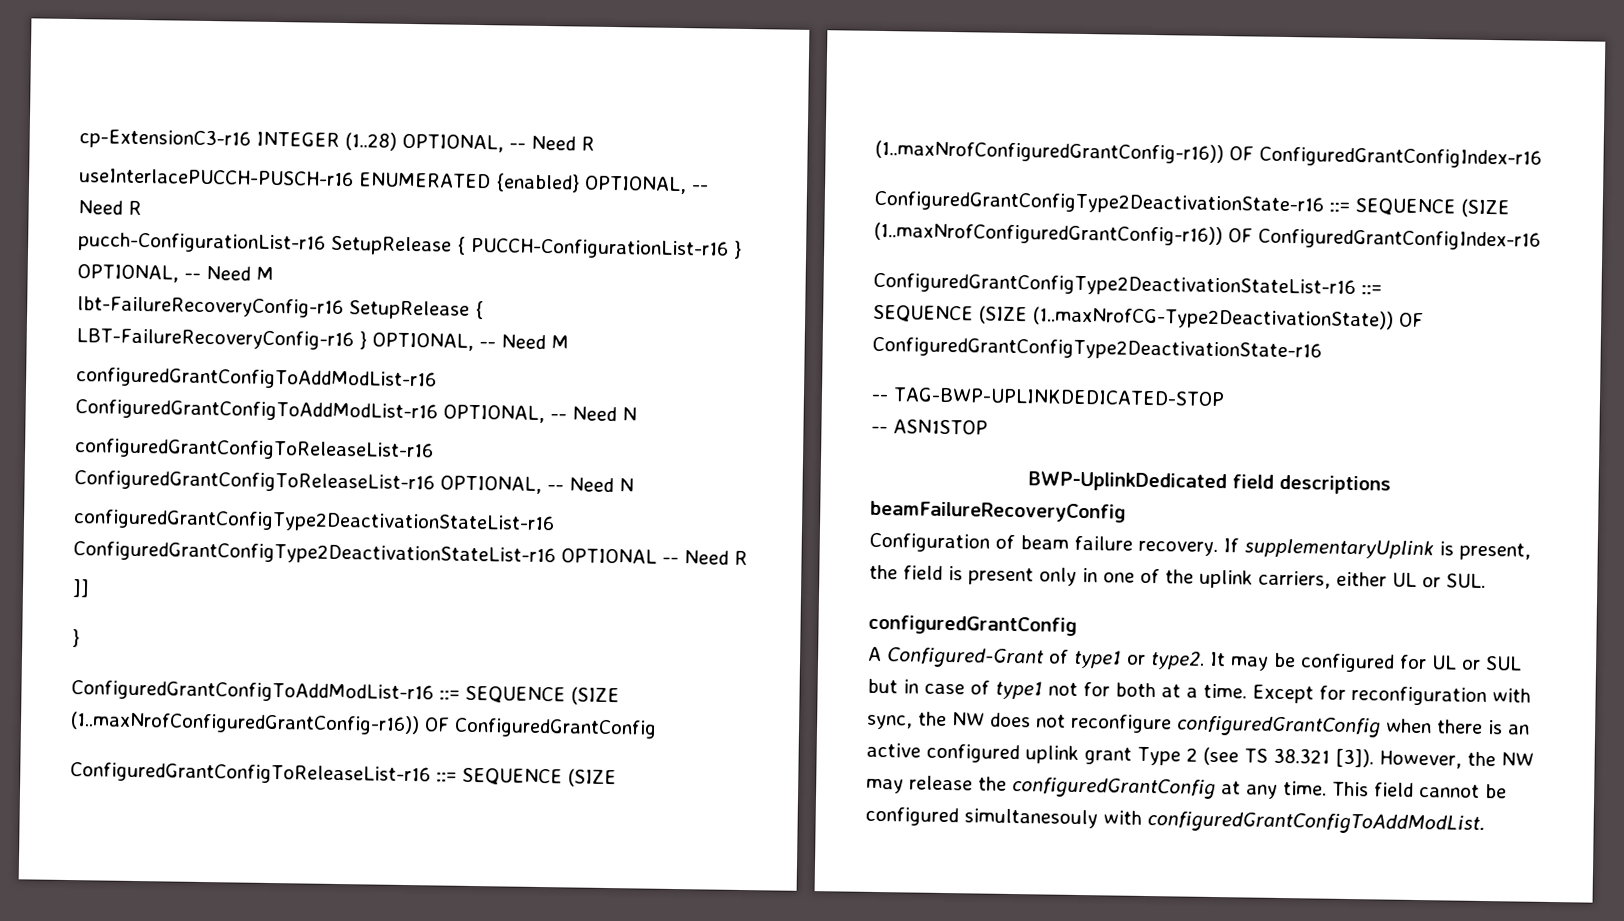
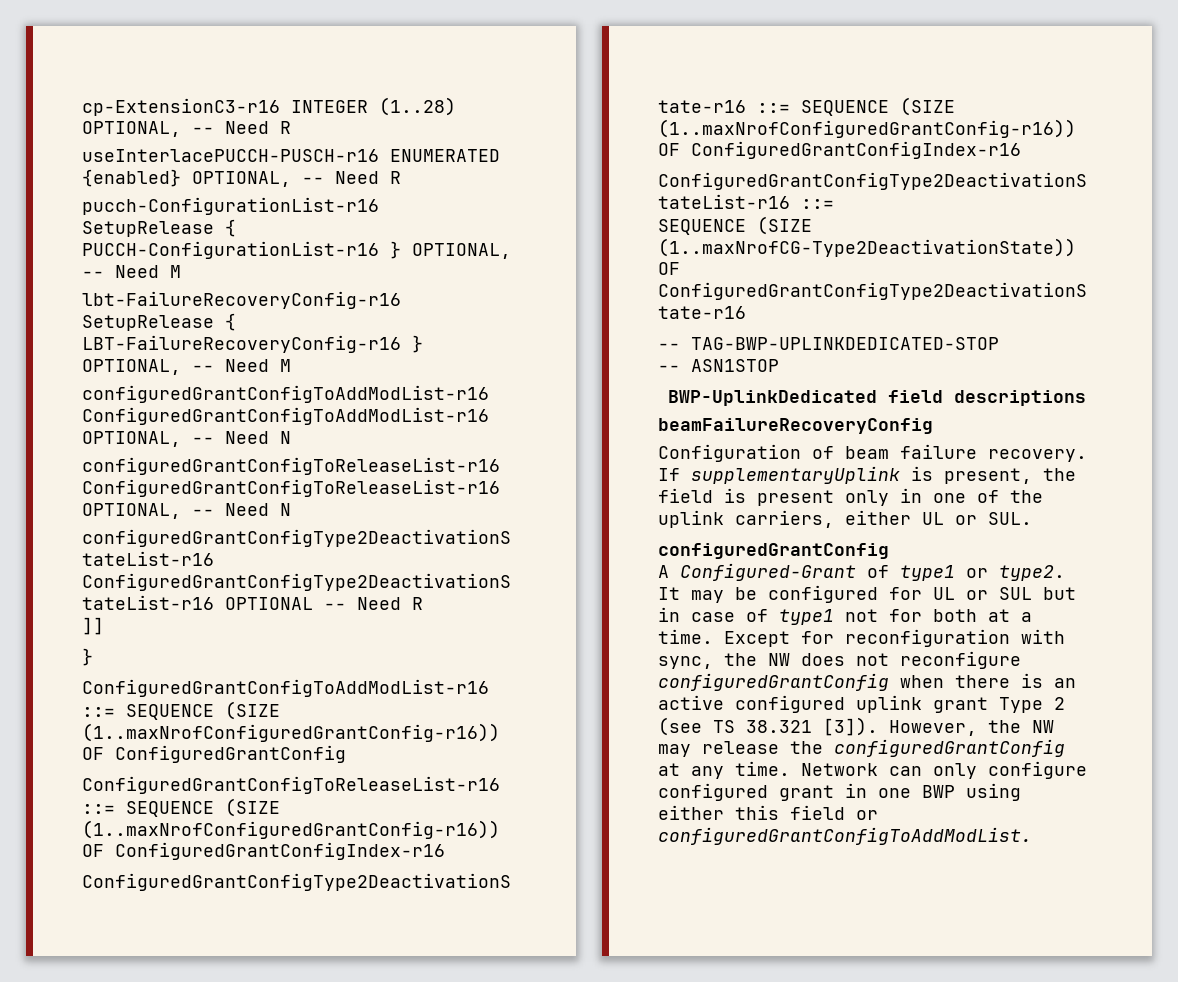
- This field cannot be configured simultanesouly with configuredGrantConfigToAddModList.
+ Network can only configure configured grant in one BWP using either this field or configuredGrantConfigToAddModList.

